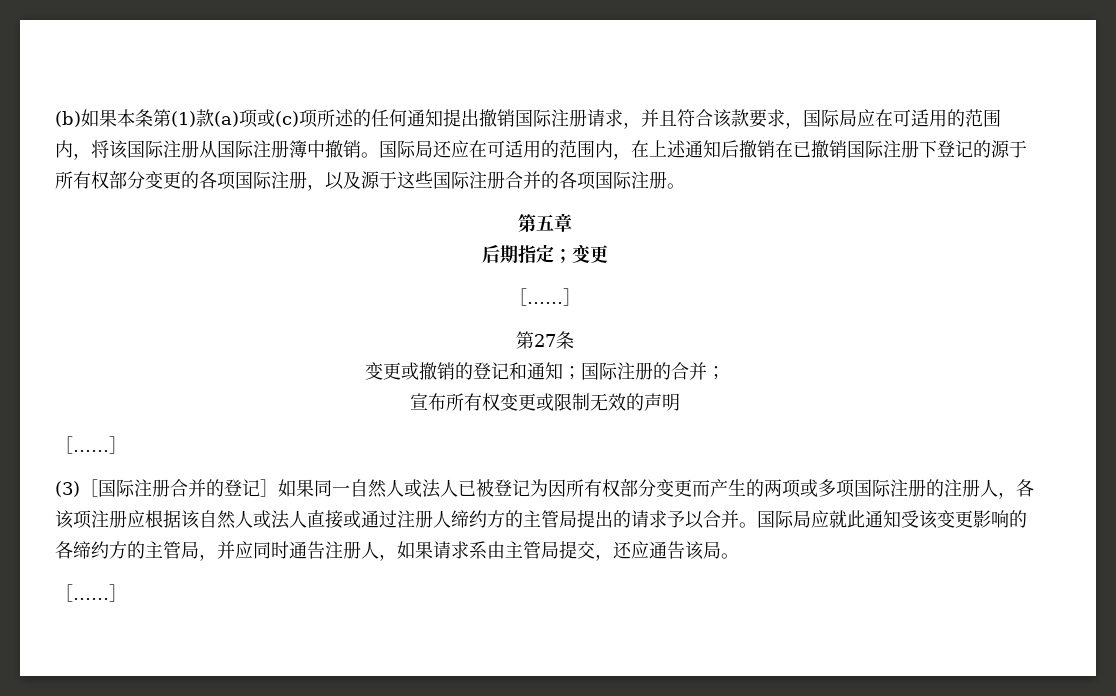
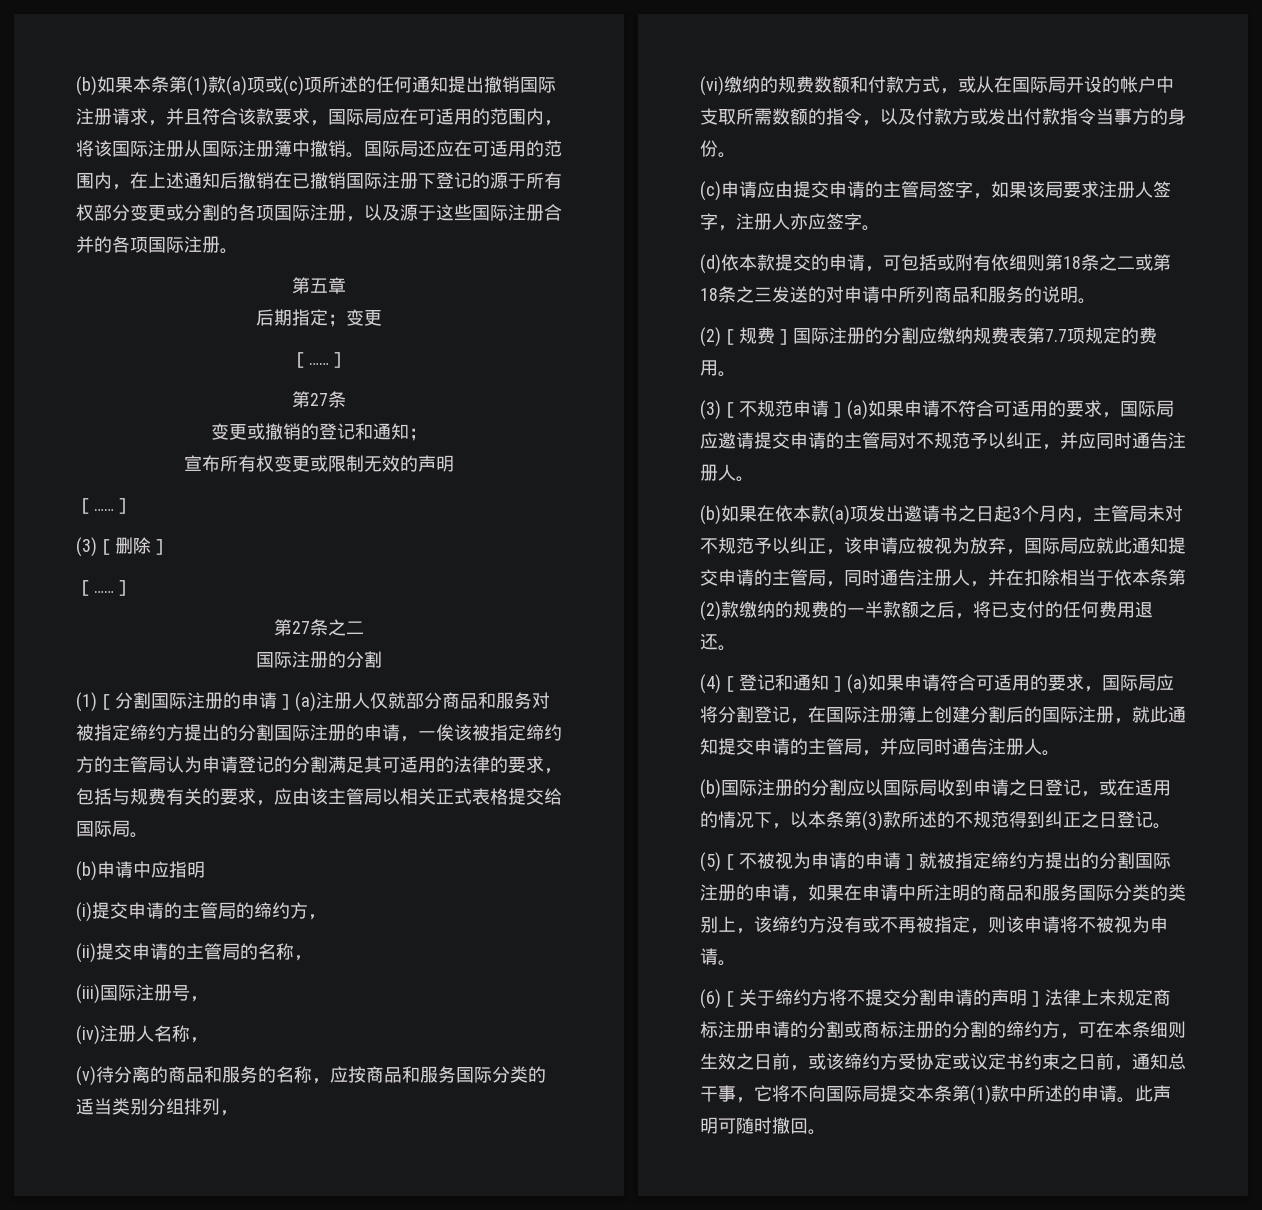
- 国际局还应在可适用的范围内，在上述通知后撤销在已撤销国际注册下登记的源于所有权部分变更的各项国际注册，以及源于这些国际注册合并的各项国际注册。
+ 国际局还应在可适用的范围内，在上述通知后撤销在已撤销国际注册下登记的源于所有权部分变更或分割的各项国际注册，以及源于这些国际注册合并的各项国际注册。
- 变更或撤销的登记和通知；国际注册的合并；
+ 变更或撤销的登记和通知；
- (3)［国际注册合并的登记］如果同一自然人或法人已被登记为因所有权部分变更而产生的两项或多项国际注册的注册人，各该项注册应根据该自然人或法人直接或通过注册人缔约方的主管局提出的请求予以合并。国际局应就此通知受该变更影响的各缔约方的主管局，并应同时通告注册人，如果请求系由主管局提交，还应通告该局。
+ (3)［删除］
  ［……］
+ 第27条之二
+ 国际注册的分割
+ (1)［分割国际注册的申请］(a)注册人仅就部分商品和服务对被指定缔约方提出的分割国际注册的申请，一俟该被指定缔约方的主管局认为申请登记的分割满足其可适用的法律的要求，包括与规费有关的要求，应由该主管局以相关正式表格提交给国际局。
+ (b)申请中应指明
+ (i)提交申请的主管局的缔约方，
+ (ii)提交申请的主管局的名称，
+ (iii)国际注册号，
+ (iv)注册人名称，
+ (v)待分离的商品和服务的名称，应按商品和服务国际分类的适当类别分组排列，
+ (vi)缴纳的规费数额和付款方式，或从在国际局开设的帐户中支取所需数额的指令，以及付款方或发出付款指令当事方的身份。
+ (c)申请应由提交申请的主管局签字，如果该局要求注册人签字，注册人亦应签字。
+ (d)依本款提交的申请，可包括或附有依细则第18条之二或第18条之三发送的对申请中所列商品和服务的说明。
+ (2)［规费］国际注册的分割应缴纳规费表第7.7项规定的费用。
+ (3)［不规范申请］(a)如果申请不符合可适用的要求，国际局应邀请提交申请的主管局对不规范予以纠正，并应同时通告注册人。
+ (b)如果在依本款(a)项发出邀请书之日起3个月内，主管局未对不规范予以纠正，该申请应被视为放弃，国际局应就此通知提交申请的主管局，同时通告注册人，并在扣除相当于依本条第(2)款缴纳的规费的一半款额之后，将已支付的任何费用退还。
+ (4)［登记和通知］(a)如果申请符合可适用的要求，国际局应将分割登记，在国际注册簿上创建分割后的国际注册，就此通知提交申请的主管局，并应同时通告注册人。
+ (b)国际注册的分割应以国际局收到申请之日登记，或在适用的情况下，以本条第(3)款所述的不规范得到纠正之日登记。
+ (5)［不被视为申请的申请］就被指定缔约方提出的分割国际注册的申请，如果在申请中所注明的商品和服务国际分类的类别上，该缔约方没有或不再被指定，则该申请将不被视为申请。
+ (6)［关于缔约方将不提交分割申请的声明］法律上未规定商标注册申请的分割或商标注册的分割的缔约方，可在本条细则生效之日前，或该缔约方受协定或议定书约束之日前，通知总干事，它将不向国际局提交本条第(1)款中所述的申请。此声明可随时撤回。

